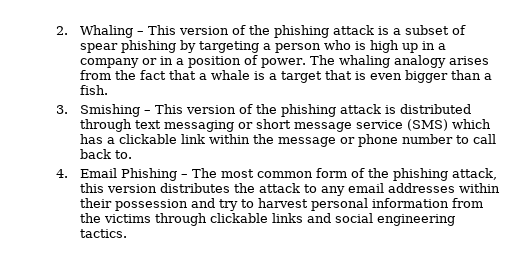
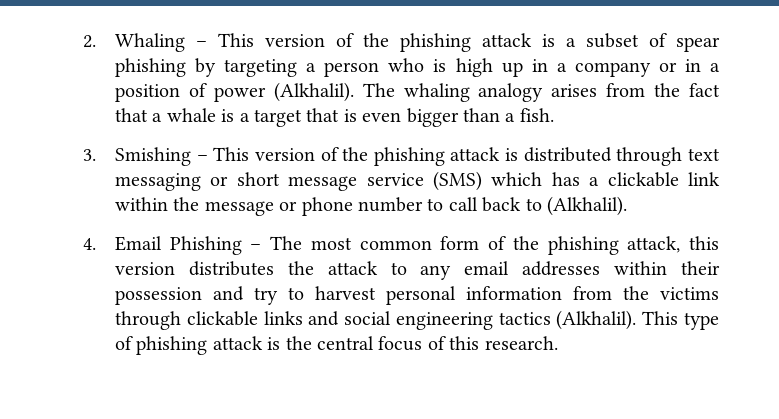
- 2. Whaling – This version of the phishing attack is a subset of spear phishing by targeting a person who is high up in a company or in a position of power.
+ 2. Whaling – This version of the phishing attack is a subset of spear phishing by targeting a person who is high up in a company or in a position of power (Alkhalil).
- 3. Smishing – This version of the phishing attack is distributed through text messaging or short message service (SMS) which has a clickable link within the message or phone number to call back to.
+ 3. Smishing – This version of the phishing attack is distributed through text messaging or short message service (SMS) which has a clickable link within the message or phone number to call back to (Alkhalil).
- 4. Email Phishing – The most common form of the phishing attack, this version distributes the attack to any email addresses within their possession and try to harvest personal information from the victims through clickable links and social engineering tactics.
+ 4. Email Phishing – The most common form of the phishing attack, this version distributes the attack to any email addresses within their possession and try to harvest personal information from the victims through clickable links and social engineering tactics (Alkhalil). This type of phishing attack is the central focus of this research.

